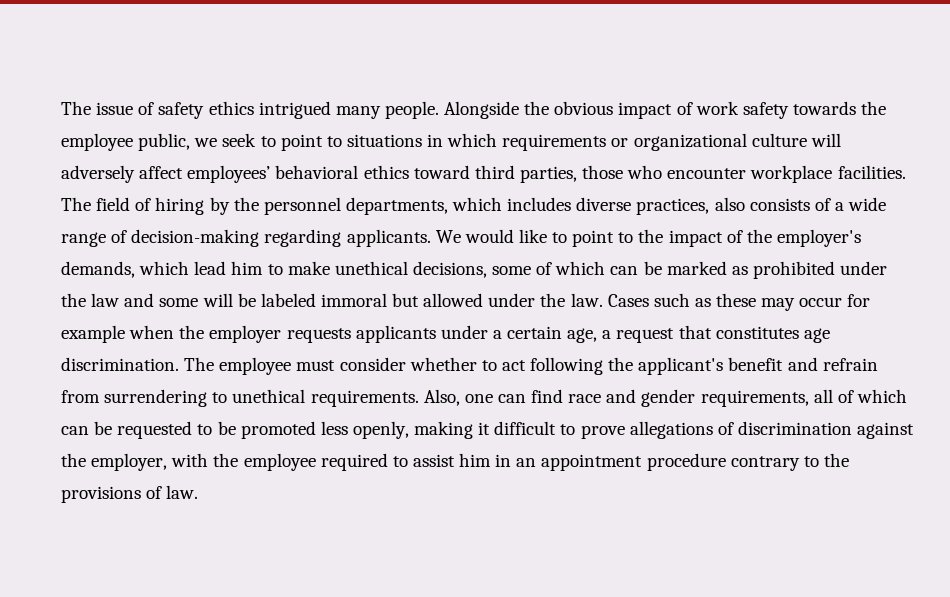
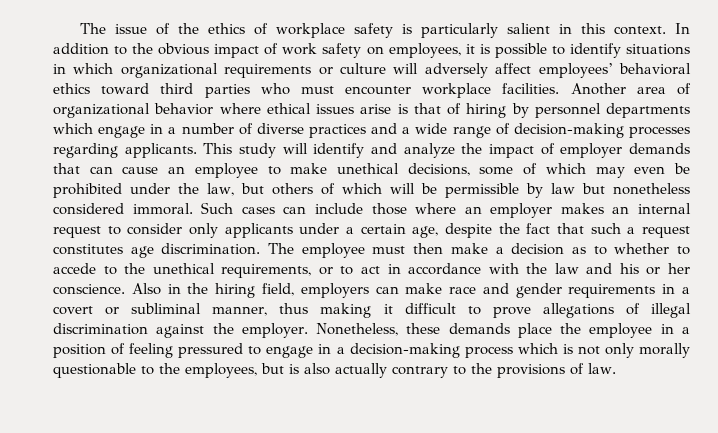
- The issue of safety ethics intrigued many people. Alongside the obvious impact of work safety towards the employee public, we seek to point to situations in which requirements or organizational culture will adversely affect employees’ behavioral ethics toward third parties, those who encounter workplace facilities. The field of hiring by the personnel departments, which includes diverse practices, also consists of a wide range of decision-making regarding applicants.
+ The issue of the ethics of workplace safety is particularly salient in this context. In addition to the obvious impact of work safety on employees, it is possible to identify situations in which organizational requirements or culture will adversely affect employees’ behavioral ethics toward third parties who must encounter workplace facilities. Another area of organizational behavior where ethical issues arise is that of hiring by personnel departments which engage in a number of diverse practices and a wide range of decision-making processes regarding applicants.
- We would like to point to the impact of the employer's demands, which lead him to make unethical decisions, some of which can be marked as prohibited under the law and some will be labeled immoral but allowed under the law. Cases such as these may occur for example when the employer requests applicants under a certain age, a request that constitutes age discrimination.
+ This study will identify and analyze the impact of employer demands that can cause an employee to make unethical decisions, some of which may even be prohibited under the law, but others of which will be permissible by law but nonetheless considered immoral. Such cases can include those where an employer makes an internal request to consider only applicants under a certain age, despite the fact that such a request constitutes age discrimination.
- The employee must consider whether to act following the applicant's benefit and refrain from surrendering to unethical requirements. Also, one can find race and gender requirements, all of which can be requested to be promoted less openly, making it difficult to prove allegations of discrimination against the employer, with the employee required to assist him in an appointment procedure contrary to the provisions of law.
+ The employee must then make a decision as to whether to accede to the unethical requirements, or to act in accordance with the law and his or her conscience. Also in the hiring field, employers can make race and gender requirements in a covert or subliminal manner, thus making it difficult to prove allegations of illegal discrimination against the employer. Nonetheless, these demands place the employee in a position of feeling pressured to engage in a decision-making process which is not only morally questionable to the employees, but is also actually contrary to the provisions of law.

